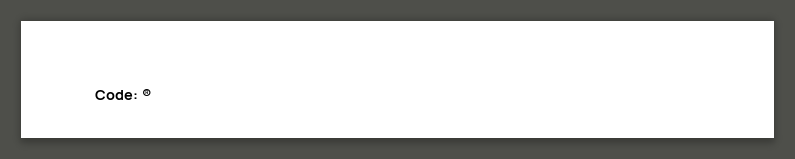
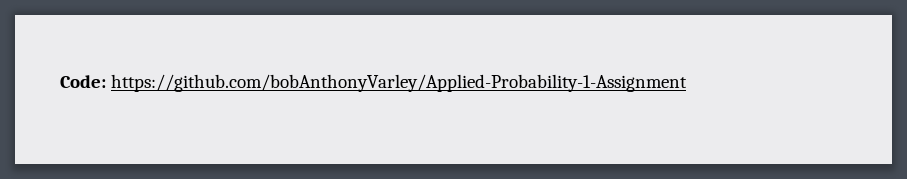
- Code: ®
+ Code: https://github.com/bobAnthonyVarley/Applied-Probability-1-Assignment

